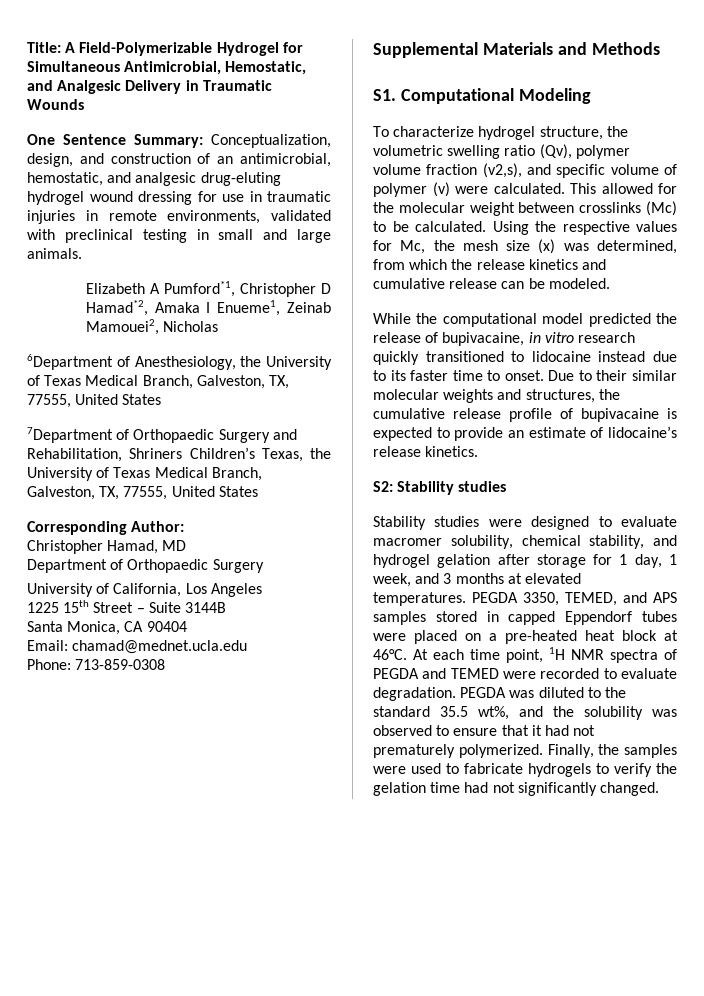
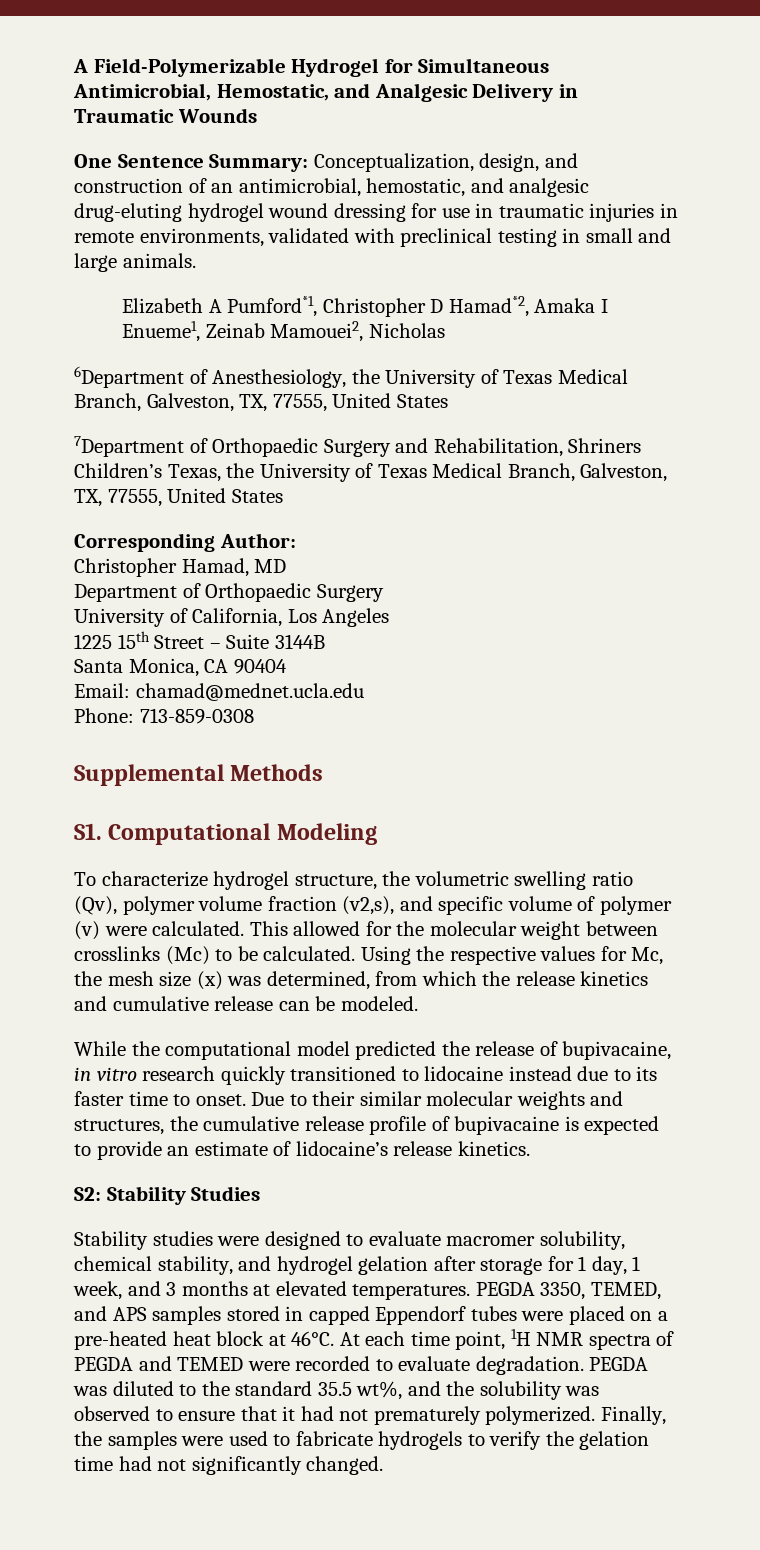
- Title: A Field-Polymerizable Hydrogel for Simultaneous Antimicrobial, Hemostatic, and Analgesic Delivery in Traumatic Wounds
+ A Field-Polymerizable Hydrogel for Simultaneous Antimicrobial, Hemostatic, and Analgesic Delivery in Traumatic Wounds
- Supplemental Materials and Methods
+ Supplemental Methods
- S2: Stability studies
+ S2: Stability Studies

